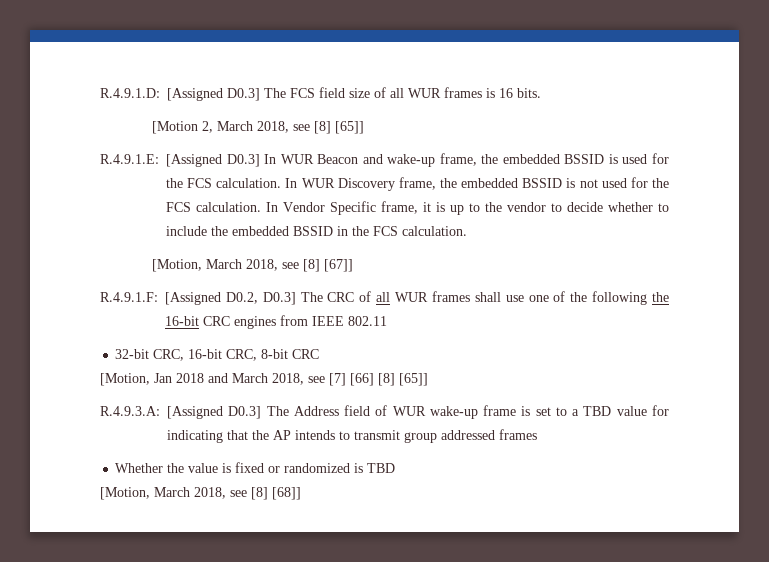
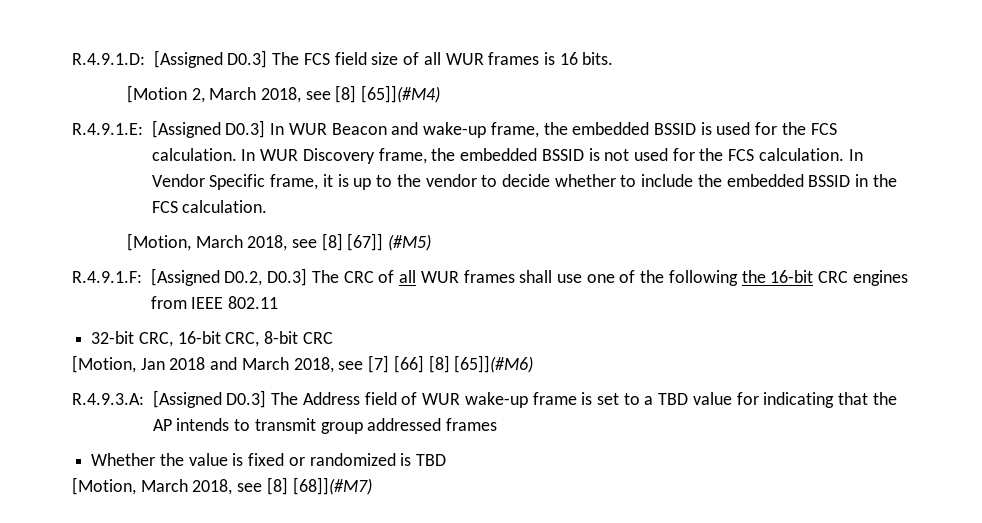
- [Motion 2, March 2018, see [8] [65]]
+ [Motion 2, March 2018, see [8] [65]](#M4)
- [Motion, March 2018, see [8] [67]]
+ [Motion, March 2018, see [8] [67]] (#M5)
- [Motion, Jan 2018 and March 2018, see [7] [66] [8] [65]]
+ [Motion, Jan 2018 and March 2018, see [7] [66] [8] [65]](#M6)
- [Motion, March 2018, see [8] [68]]
+ [Motion, March 2018, see [8] [68]](#M7)

